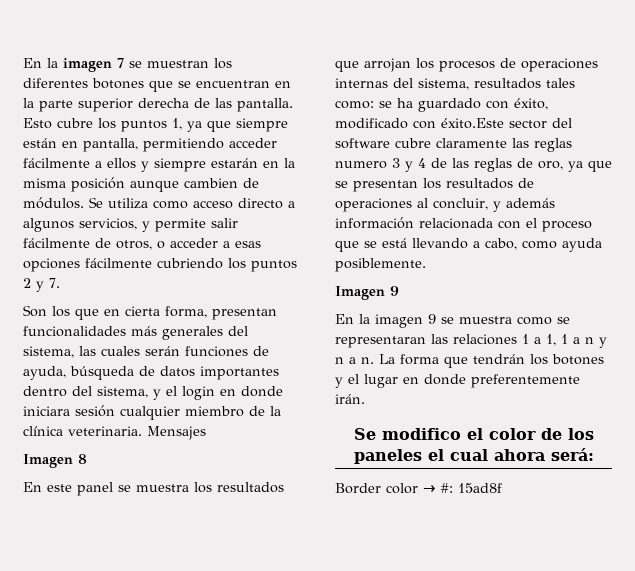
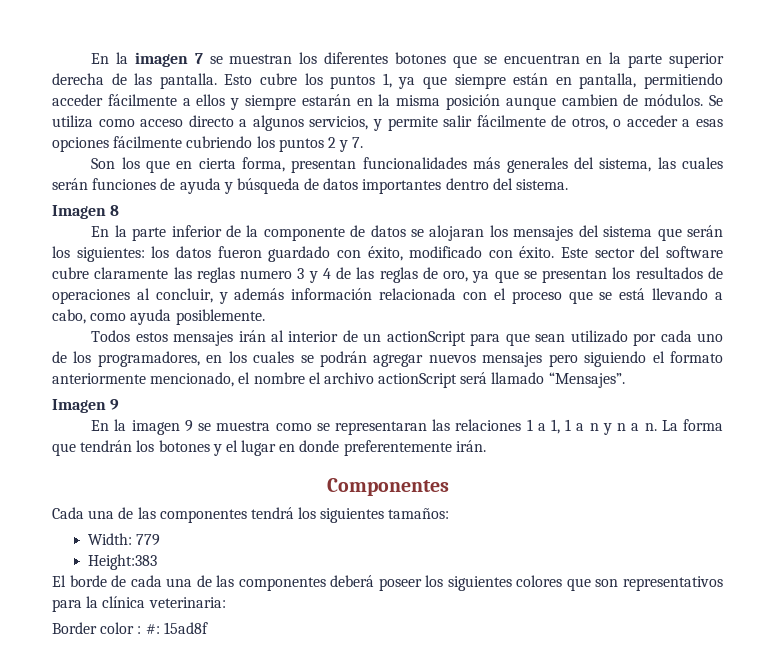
- Son los que en cierta forma, presentan funcionalidades más generales del sistema, las cuales serán funciones de ayuda, búsqueda de datos importantes dentro del sistema, y el login en donde iniciara sesión cualquier miembro de la clínica veterinaria. Mensajes
+ Son los que en cierta forma, presentan funcionalidades más generales del sistema, las cuales serán funciones de ayuda y búsqueda de datos importantes dentro del sistema.
  Imagen 8
- En este panel se muestra los resultados que arrojan los procesos de operaciones internas del sistema, resultados tales como: se ha guardado con éxito, modificado con éxito.Este sector del software cubre claramente las reglas numero 3 y 4 de las reglas de oro, ya que se presentan los resultados de operaciones al concluir, y además información relacionada con el proceso que se está llevando a cabo, como ayuda posiblemente.
+ En la parte inferior de la componente de datos se alojaran los mensajes del sistema que serán los siguientes: los datos fueron guardado con éxito, modificado con éxito. Este sector del software cubre claramente las reglas numero 3 y 4 de las reglas de oro, ya que se presentan los resultados de operaciones al concluir, y además información relacionada con el proceso que se está llevando a cabo, como ayuda posiblemente.
+ Todos estos mensajes irán al interior de un actionScript para que sean utilizado por cada uno de los programadores, en los cuales se podrán agregar nuevos mensajes pero siguiendo el formato anteriormente mencionado, el nombre el archivo actionScript será llamado “Mensajes”.
- Se modifico el color de los paneles el cual ahora será:
+ Componentes
+ Cada una de las componentes tendrá los siguientes tamaños:
+ Width: 779
+ Height:383
+ El borde de cada una de las componentes deberá poseer los siguientes colores que son representativos para la clínica veterinaria:
- Border color → #: 15ad8f
+ Border color : #: 15ad8f

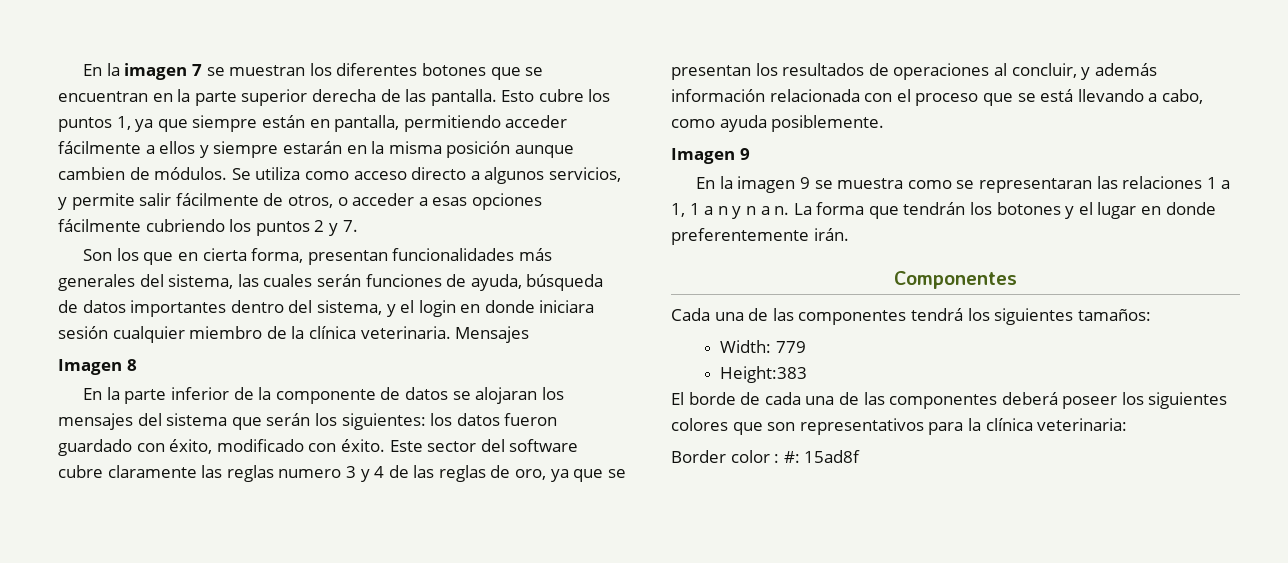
- Son los que en cierta forma, presentan funcionalidades más generales del sistema, las cuales serán funciones de ayuda y búsqueda de datos importantes dentro del sistema.
+ Son los que en cierta forma, presentan funcionalidades más generales del sistema, las cuales serán funciones de ayuda, búsqueda de datos importantes dentro del sistema, y el login en donde iniciara sesión cualquier miembro de la clínica veterinaria. Mensajes
- Todos estos mensajes irán al interior de un actionScript para que sean utilizado por cada uno de los programadores, en los cuales se podrán agregar nuevos mensajes pero siguiendo el formato anteriormente mencionado, el nombre el archivo actionScript será llamado “Mensajes”.

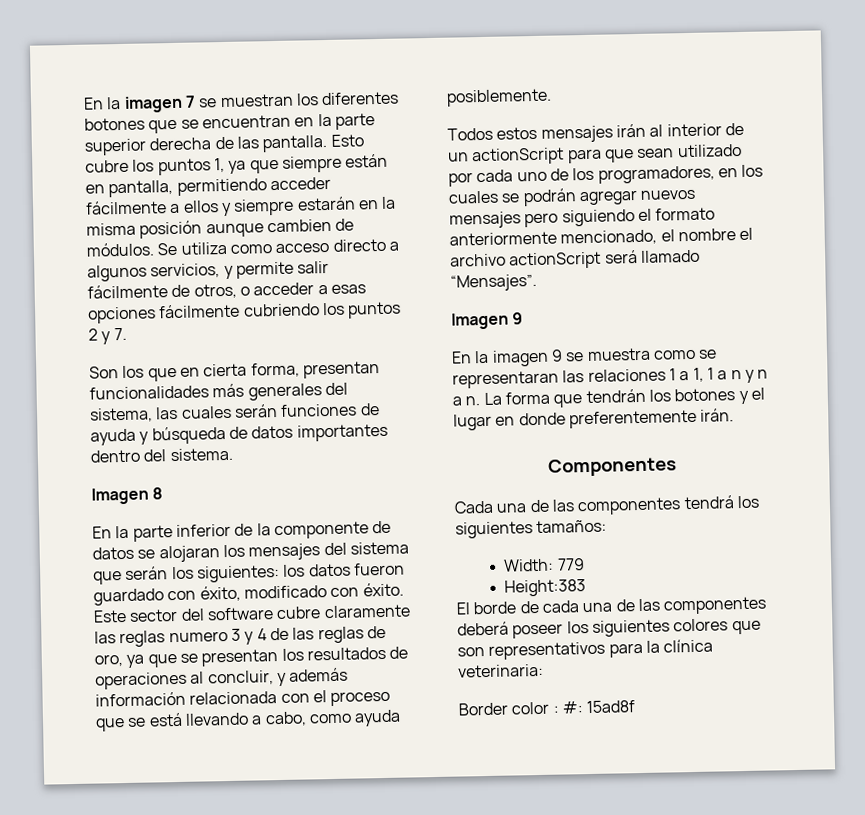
- Son los que en cierta forma, presentan funcionalidades más generales del sistema, las cuales serán funciones de ayuda, búsqueda de datos importantes dentro del sistema, y el login en donde iniciara sesión cualquier miembro de la clínica veterinaria. Mensajes
+ Son los que en cierta forma, presentan funcionalidades más generales del sistema, las cuales serán funciones de ayuda y búsqueda de datos importantes dentro del sistema.
+ Todos estos mensajes irán al interior de un actionScript para que sean utilizado por cada uno de los programadores, en los cuales se podrán agregar nuevos mensajes pero siguiendo el formato anteriormente mencionado, el nombre el archivo actionScript será llamado “Mensajes”.

